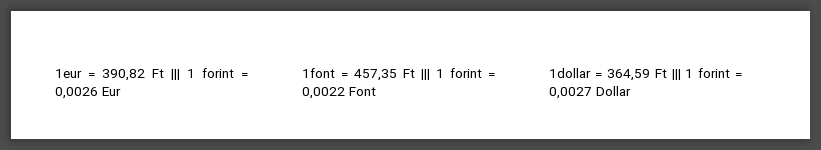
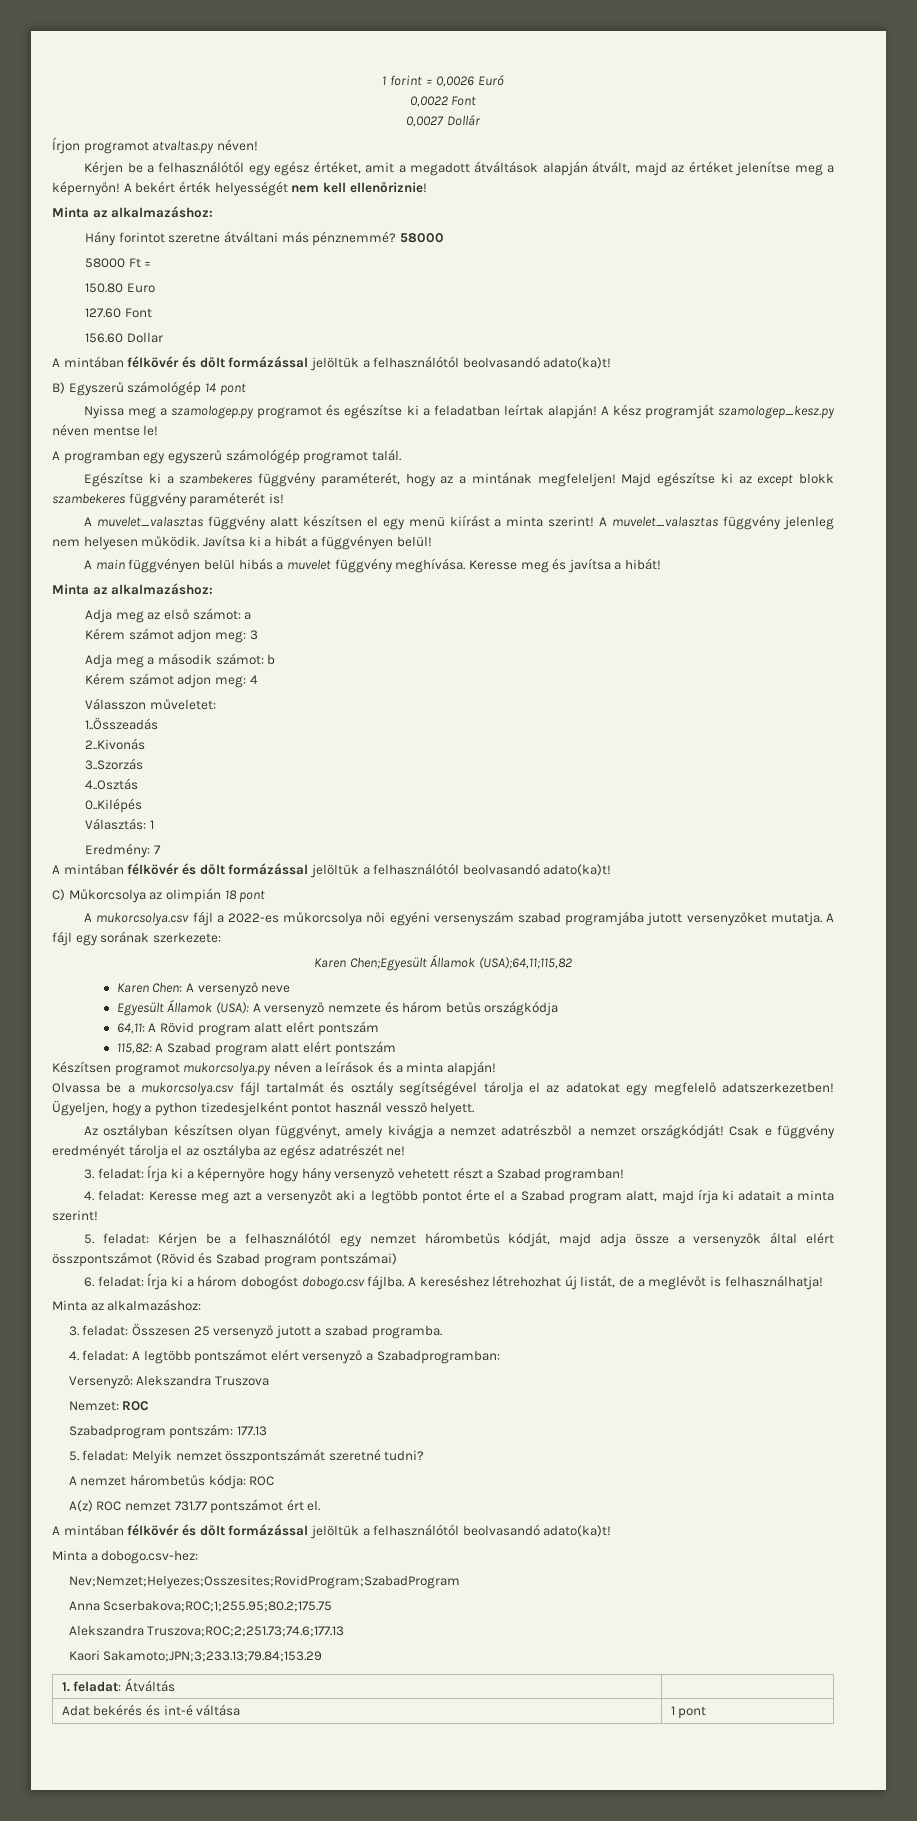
- 1eur = 390,82 Ft ||| 1 forint = 0,0026 Eur
- 1font = 457,35 Ft ||| 1 forint = 0,0022 Font
- 1dollar = 364,59 Ft ||| 1 forint = 0,0027 Dollar
+ 1 forint = 0,0026 Euró
+ 0,0022 Font
+ 0,0027 Dollár
+ Írjon programot atvaltas.py néven!
+ Kérjen be a felhasználótól egy egész értéket, amit a megadott átváltások alapján átvált, majd az értéket jelenítse meg a képernyőn! A bekért érték helyességét nem kell ellenőriznie!
+ Minta az alkalmazáshoz:
+ Hány forintot szeretne átváltani más pénznemmé? 58000
+ 58000 Ft =
+ 150.80 Euro
+ 127.60 Font
+ 156.60 Dollar
+ A mintában félkövér és dőlt formázással jelöltük a felhasználótól beolvasandó adato(ka)t!
+ B) Egyszerű számológép 14 pont
+ Nyissa meg a szamologep.py programot és egészítse ki a feladatban leírtak alapján! A kész programját szamologep_kesz.py néven mentse le!
+ A programban egy egyszerű számológép programot talál.
+ Egészítse ki a szambekeres függvény paraméterét, hogy az a mintának megfeleljen! Majd egészítse ki az except blokk szambekeres függvény paraméterét is!
+ A muvelet_valasztas függvény alatt készítsen el egy menü kiírást a minta szerint! A muvelet_valasztas függvény jelenleg nem helyesen működik. Javítsa ki a hibát a függvényen belül!
+ A main függvényen belül hibás a muvelet függvény meghívása. Keresse meg és javítsa a hibát!
+ Minta az alkalmazáshoz:
+ Adja meg az első számot: a
+ Kérem számot adjon meg: 3
+ Adja meg a második számot: b
+ Kérem számot adjon meg: 4
+ Válasszon műveletet:
+ 1..Összeadás
+ 2..Kivonás
+ 3..Szorzás
+ 4..Osztás
+ 0..Kilépés
+ Választás: 1
+ Eredmény: 7
+ A mintában félkövér és dőlt formázással jelöltük a felhasználótól beolvasandó adato(ka)t!
+ C) Műkorcsolya az olimpián 18 pont
+ A mukorcsolya.csv fájl a 2022-es műkorcsolya női egyéni versenyszám szabad programjába jutott versenyzőket mutatja. A fájl egy sorának szerkezete:
+ Karen Chen;Egyesült Államok (USA);64,11;115,82
+ Karen Chen: A versenyző neve
+ Egyesült Államok (USA): A versenyző nemzete és három betűs országkódja
+ 64,11: A Rövid program alatt elért pontszám
+ 115,82: A Szabad program alatt elért pontszám
+ Készítsen programot mukorcsolya.py néven a leírások és a minta alapján!
+ Olvassa be a mukorcsolya.csv fájl tartalmát és osztály segítségével tárolja el az adatokat egy megfelelő adatszerkezetben! Ügyeljen, hogy a python tizedesjelként pontot használ vessző helyett.
+ Az osztályban készítsen olyan függvényt, amely kivágja a nemzet adatrészből a nemzet országkódját! Csak e függvény eredményét tárolja el az osztályba az egész adatrészét ne!
+ 3. feladat: Írja ki a képernyőre hogy hány versenyző vehetett részt a Szabad programban!
+ 4. feladat: Keresse meg azt a versenyzőt aki a legtöbb pontot érte el a Szabad program alatt, majd írja ki adatait a minta szerint!
+ 5. feladat: Kérjen be a felhasználótól egy nemzet hárombetűs kódját, majd adja össze a versenyzők által elért összpontszámot (Rövid és Szabad program pontszámai)
+ 6. feladat: Írja ki a három dobogóst dobogo.csv fájlba. A kereséshez létrehozhat új listát, de a meglévőt is felhasználhatja!
+ Minta az alkalmazáshoz:
+ 3. feladat: Összesen 25 versenyző jutott a szabad programba.
+ 4. feladat: A legtöbb pontszámot elért versenyző a Szabadprogramban:
+ Versenyző: Alekszandra Truszova
+ Nemzet: ROC
+ Szabadprogram pontszám: 177.13
+ 5. feladat: Melyik nemzet összpontszámát szeretné tudni?
+ A nemzet hárombetűs kódja: ROC
+ A(z) ROC nemzet 731.77 pontszámot ért el.
+ A mintában félkövér és dőlt formázással jelöltük a felhasználótól beolvasandó adato(ka)t!
+ Minta a dobogo.csv-hez:
+ Nev;Nemzet;Helyezes;Osszesites;RovidProgram;SzabadProgram
+ Anna Scserbakova;ROC;1;255.95;80.2;175.75
+ Alekszandra Truszova;ROC;2;251.73;74.6;177.13
+ Kaori Sakamoto;JPN;3;233.13;79.84;153.29
+ 1. feladat: Átváltás |
+ Adat bekérés és int-é váltása | 1 pont

